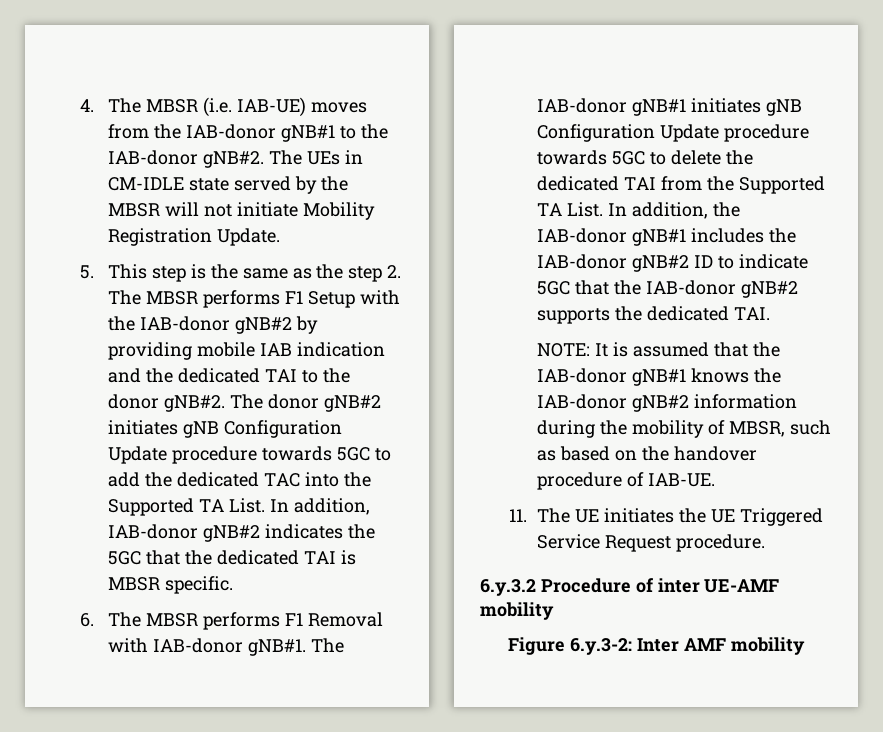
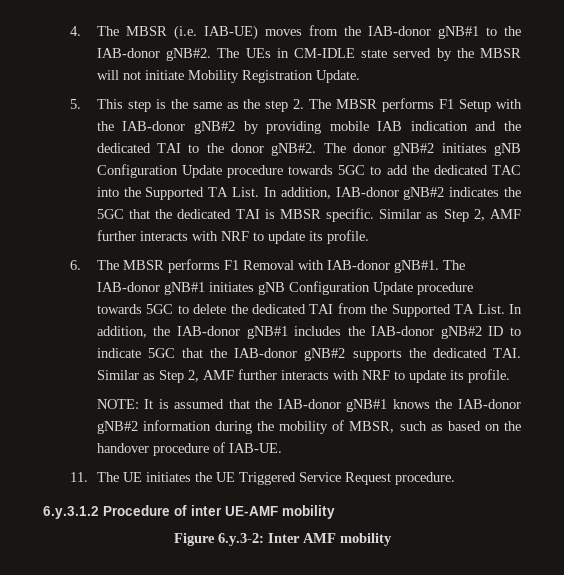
- In addition, IAB-donor gNB#2 indicates the 5GC that the dedicated TAI is MBSR specific.
+ In addition, IAB-donor gNB#2 indicates the 5GC that the dedicated TAI is MBSR specific. Similar as Step 2, AMF further interacts with NRF to update its profile.
- In addition, the IAB-donor gNB#1 includes the IAB-donor gNB#2 ID to indicate 5GC that the IAB-donor gNB#2 supports the dedicated TAI.
+ In addition, the IAB-donor gNB#1 includes the IAB-donor gNB#2 ID to indicate 5GC that the IAB-donor gNB#2 supports the dedicated TAI. Similar as Step 2, AMF further interacts with NRF to update its profile.
- 6.y.3.2 Procedure of inter UE-AMF mobility
+ 6.y.3.1.2 Procedure of inter UE-AMF mobility

